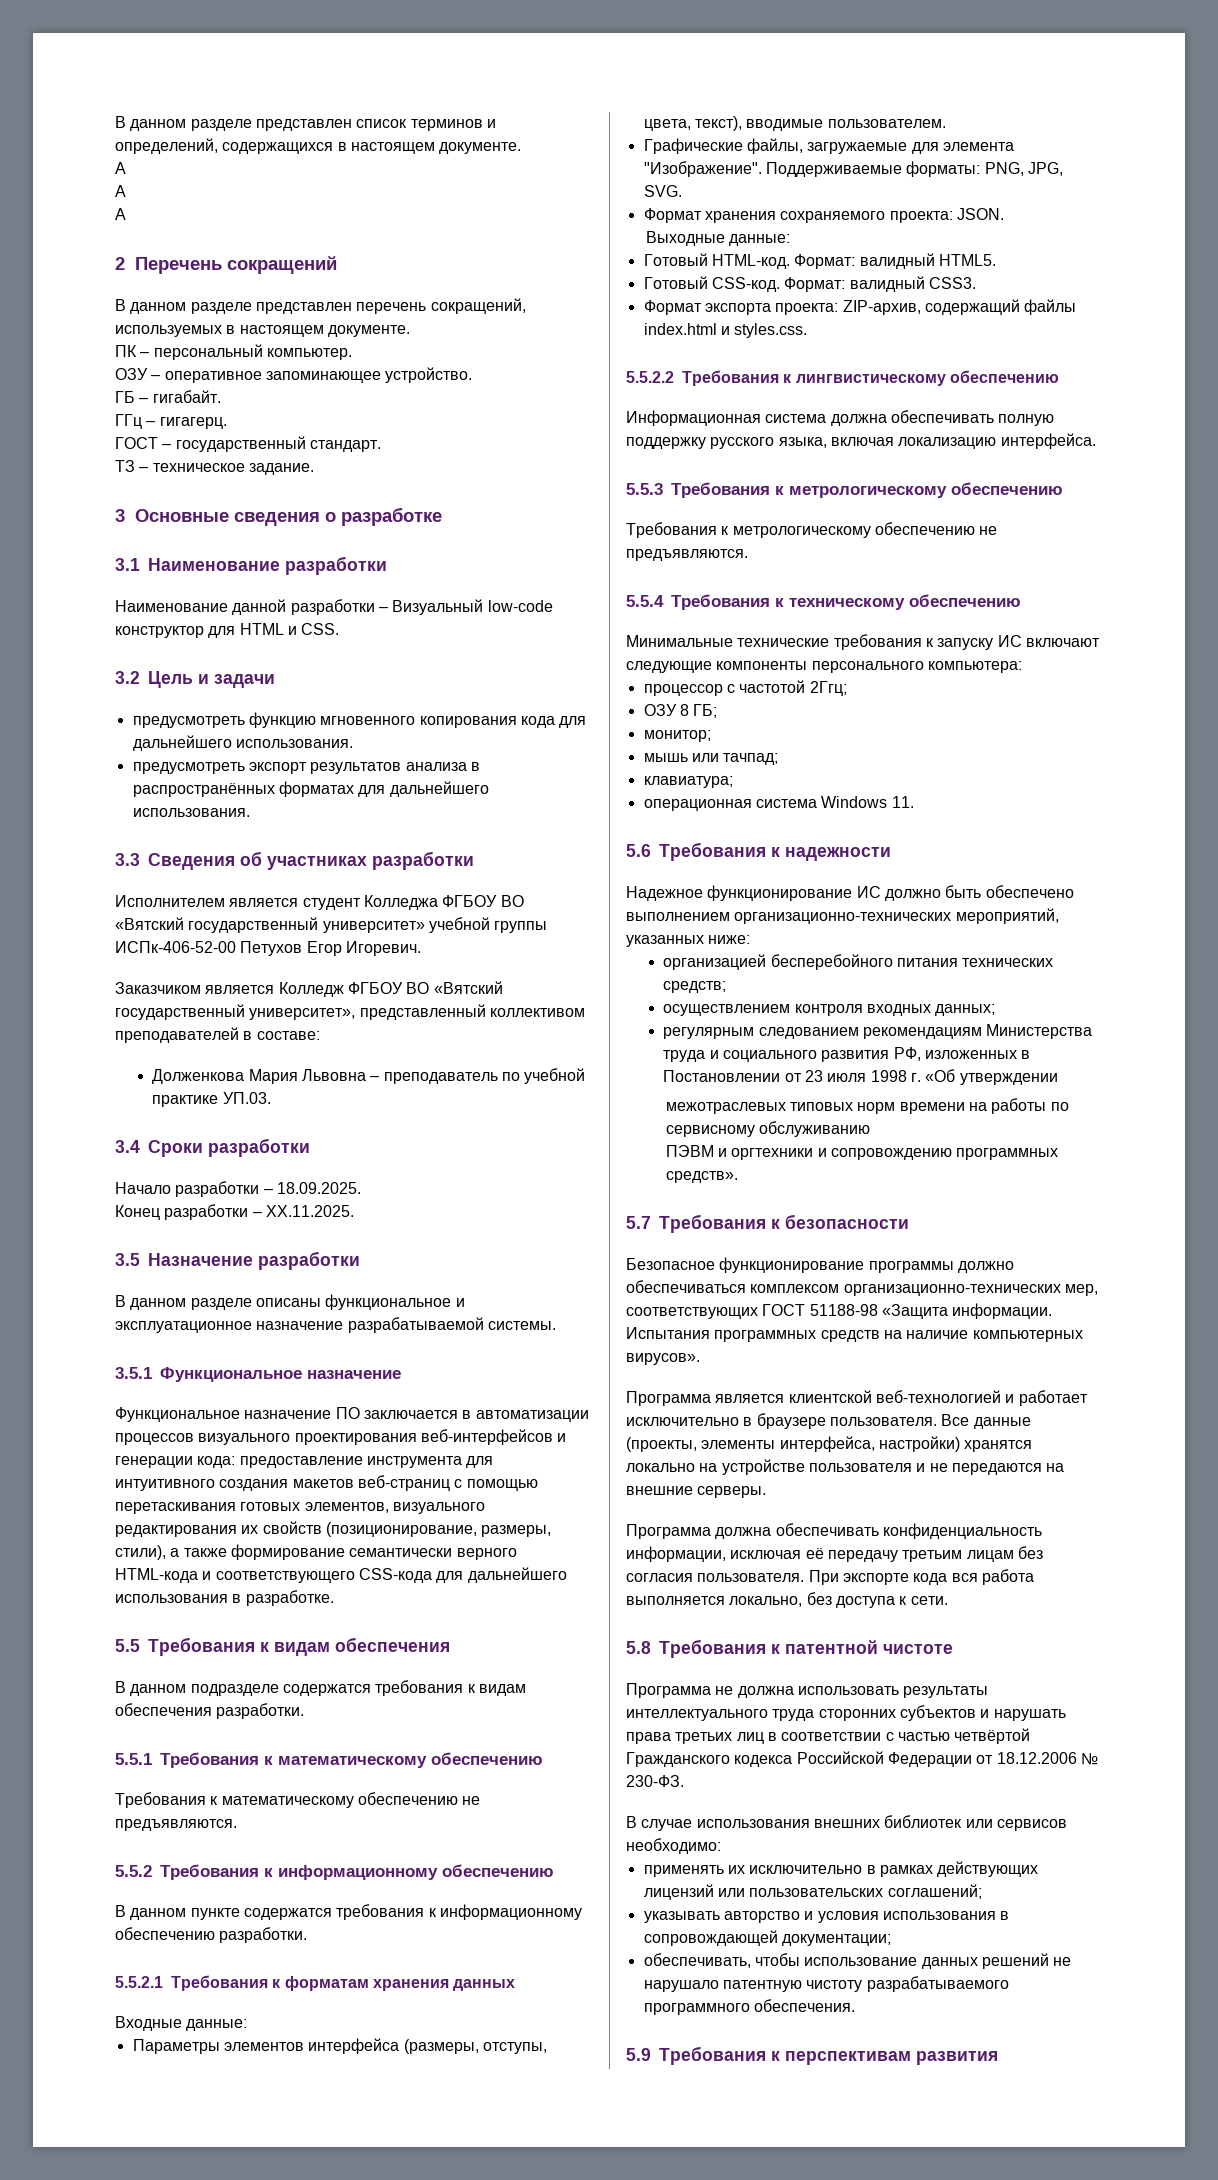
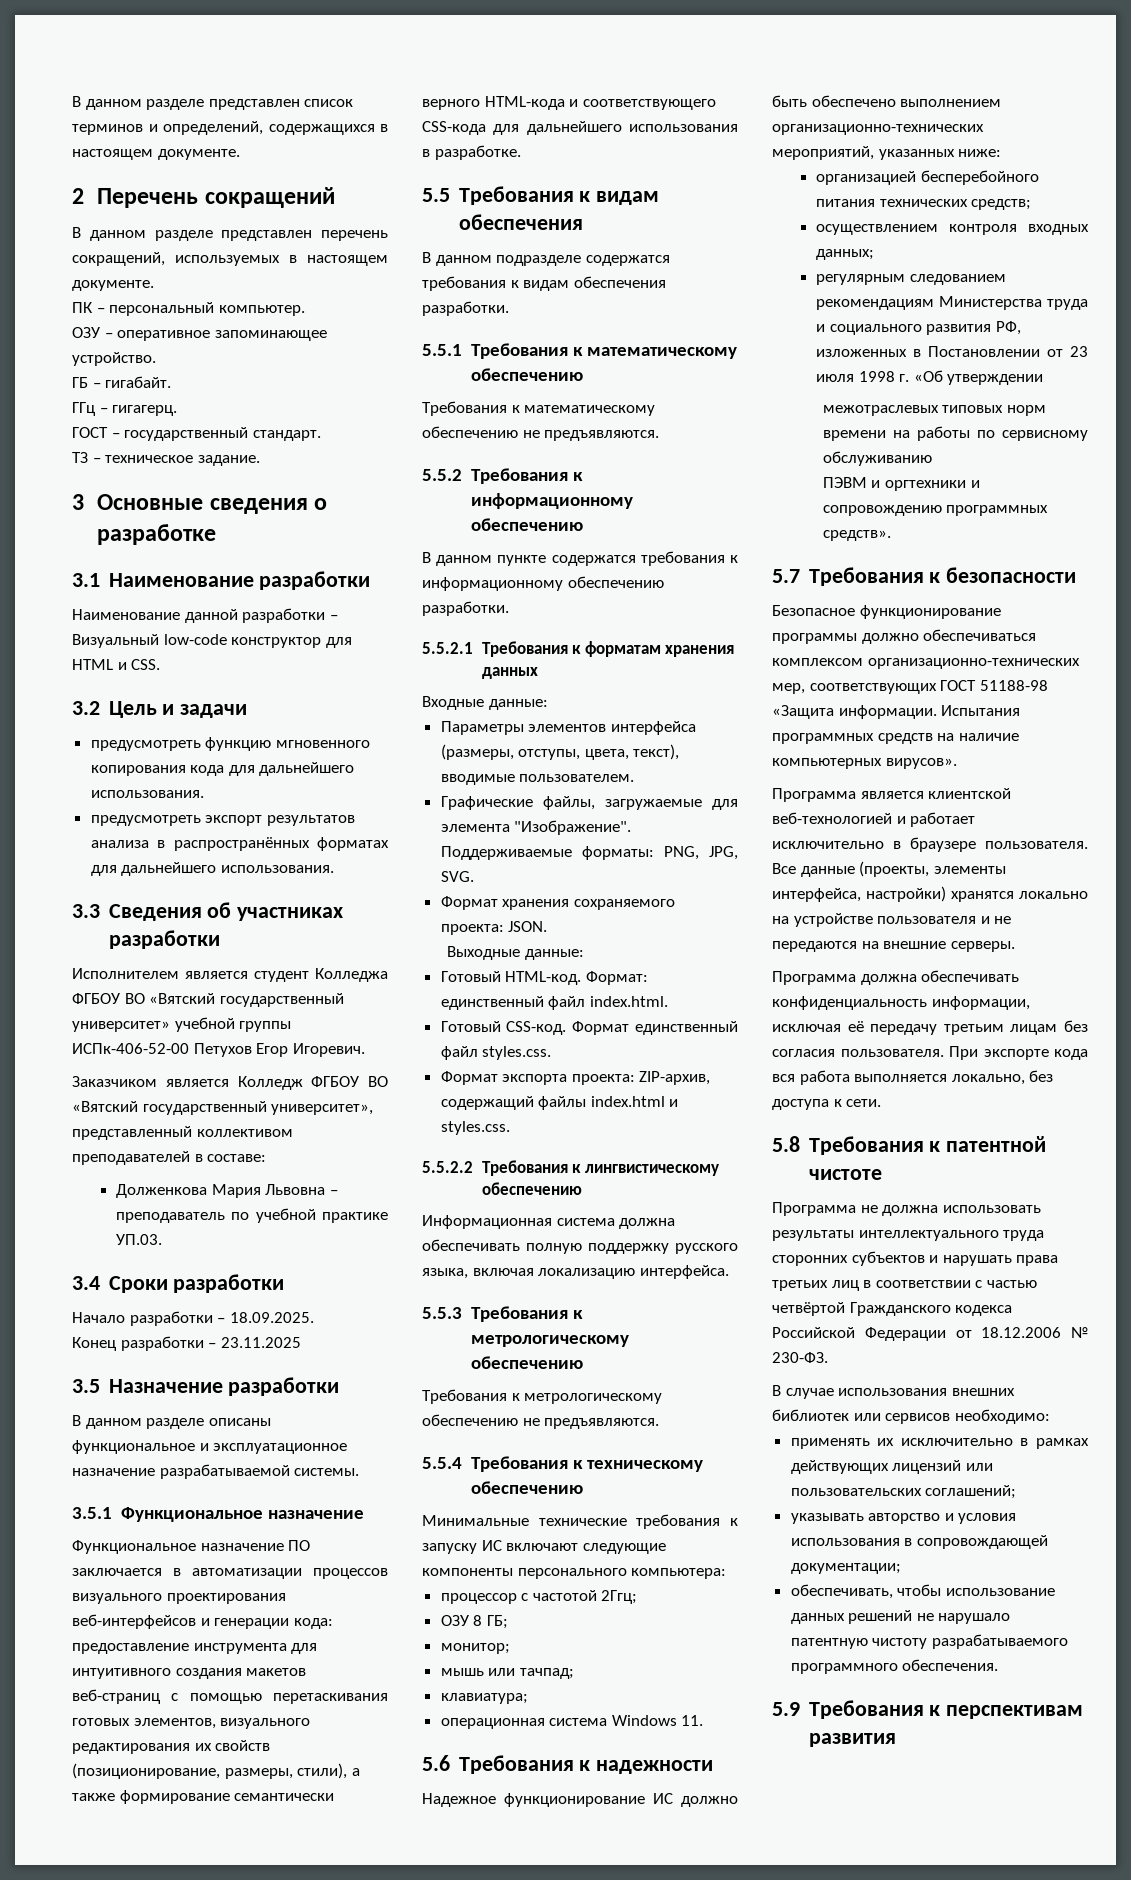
  В данном разделе представлен список терминов и определений, содержащихся в настоящем документе.
- А
- А
- А
- Конец разработки – ХХ.11.2025.
+ Конец разработки – 23.11.2025
- Формат: валидный HTML5.
+ Формат: единственный файл index.html.
- Формат: валидный CSS3.
+ Формат единственный файл styles.css.

